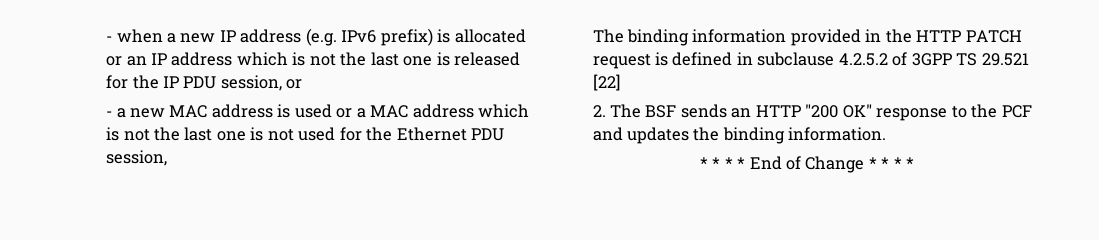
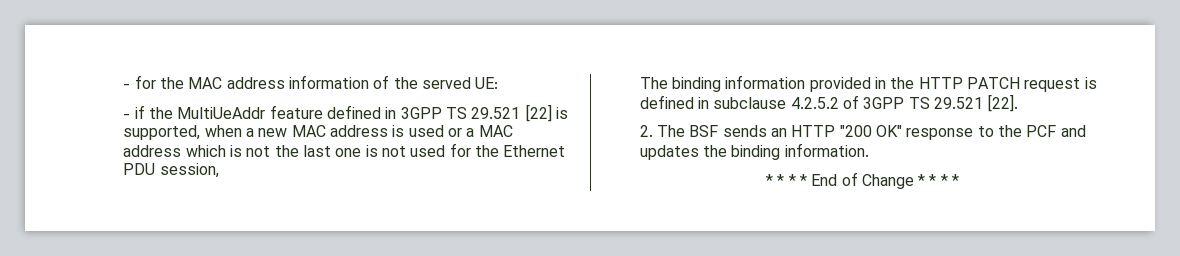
- - when a new IP address (e.g. IPv6 prefix) is allocated or an IP address which is not the last one is released for the IP PDU session, or
- - a new MAC address is used or a MAC address which is not the last one is not used for the Ethernet PDU session,
+ - for the MAC address information of the served UE:
+ - if the MultiUeAddr feature defined in 3GPP TS 29.521 [22] is supported, when a new MAC address is used or a MAC address which is not the last one is not used for the Ethernet PDU session,
- The binding information provided in the HTTP PATCH request is defined in subclause 4.2.5.2 of 3GPP TS 29.521 [22]
+ The binding information provided in the HTTP PATCH request is defined in subclause 4.2.5.2 of 3GPP TS 29.521 [22].

